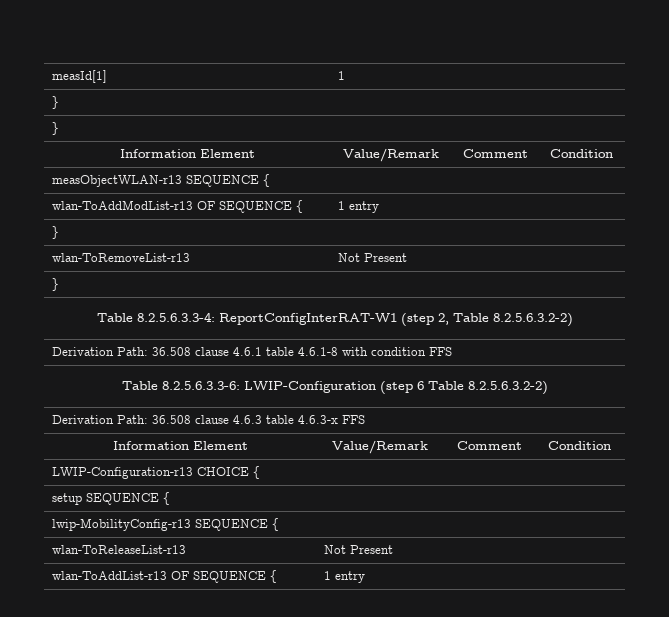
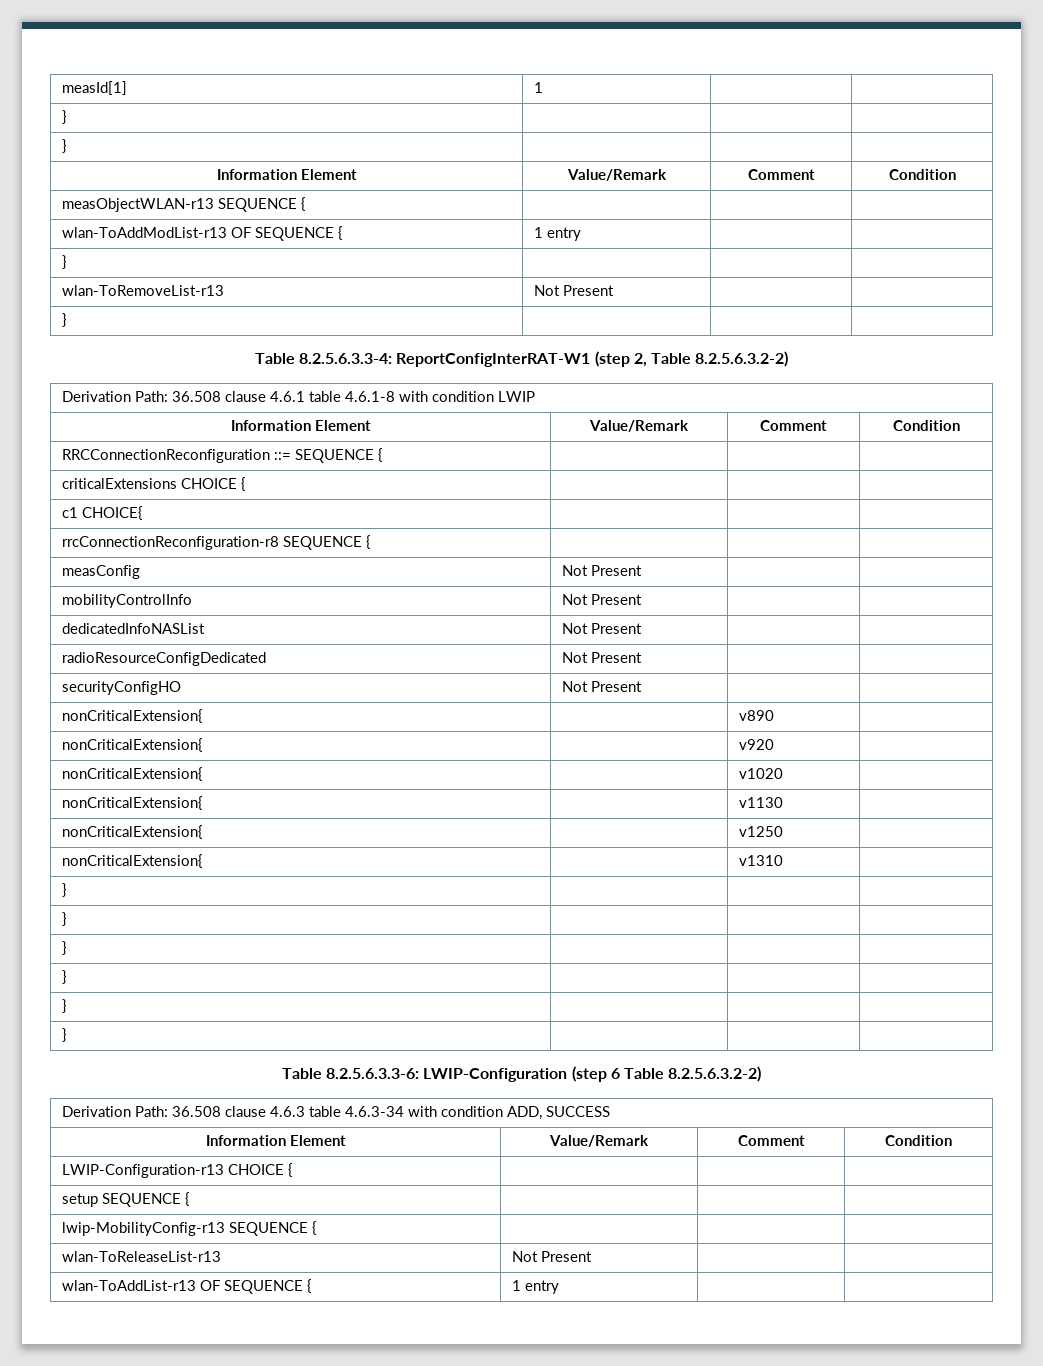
- Derivation Path: 36.508 clause 4.6.1 table 4.6.1-8 with condition FFS
+ Derivation Path: 36.508 clause 4.6.1 table 4.6.1-8 with condition LWIP
+ Information Element | Value/Remark | Comment | Condition
+ RRCConnectionReconfiguration ::= SEQUENCE { | | |
+ criticalExtensions CHOICE { | | |
+ c1 CHOICE{ | | |
+ rrcConnectionReconfiguration-r8 SEQUENCE { | | |
+ measConfig | Not Present | |
+ mobilityControlInfo | Not Present | |
+ dedicatedInfoNASList | Not Present | |
+ radioResourceConfigDedicated | Not Present | |
+ securityConfigHO | Not Present | |
+ nonCriticalExtension{ | | v890 |
+ nonCriticalExtension{ | | v920 |
+ nonCriticalExtension{ | | v1020 |
+ nonCriticalExtension{ | | v1130 |
+ nonCriticalExtension{ | | v1250 |
+ nonCriticalExtension{ | | v1310 |
+ } | | |
+ } | | |
+ } | | |
+ } | | |
+ } | | |
+ } | | |
- Derivation Path: 36.508 clause 4.6.3 table 4.6.3-x FFS
+ Derivation Path: 36.508 clause 4.6.3 table 4.6.3-34 with condition ADD, SUCCESS

